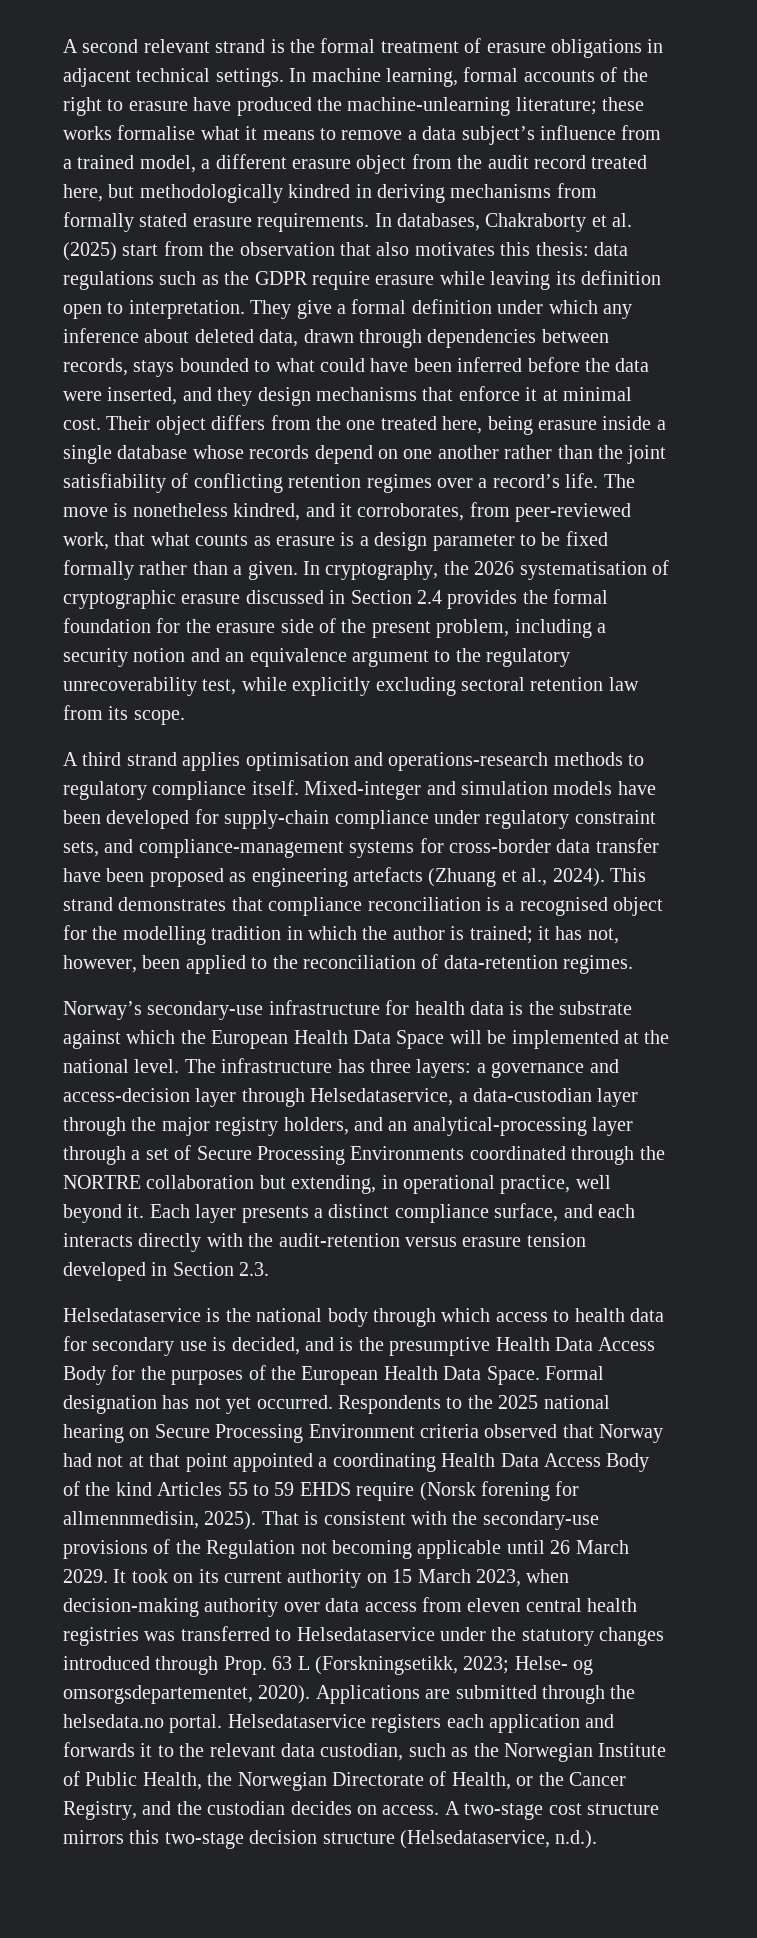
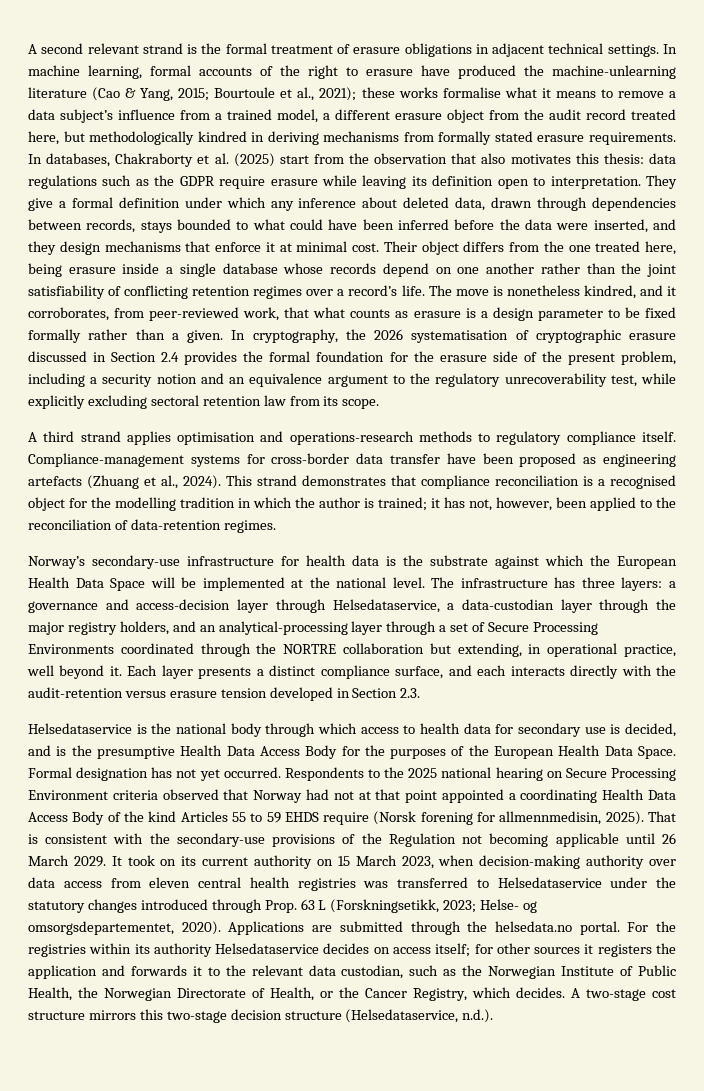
- In machine learning, formal accounts of the right to erasure have produced the machine-unlearning literature; these works formalise what it means to remove a data subject’s influence from a trained model, a different erasure object from the audit record treated here, but methodologically kindred in deriving mechanisms from formally stated erasure requirements.
+ In machine learning, formal accounts of the right to erasure have produced the machine-unlearning literature (Cao & Yang, 2015; Bourtoule et al., 2021); these works formalise what it means to remove a data subject’s influence from a trained model, a different erasure object from the audit record treated here, but methodologically kindred in deriving mechanisms from formally stated erasure requirements.
- Mixed-integer and simulation models have been developed for supply-chain compliance under regulatory constraint sets, and compliance-management systems for cross-border data transfer have been proposed as engineering artefacts (Zhuang et al., 2024).
+ Compliance-management systems for cross-border data transfer have been proposed as engineering artefacts (Zhuang et al., 2024).
- Helsedataservice registers each application and forwards it to the relevant data custodian, such as the Norwegian Institute of Public Health, the Norwegian Directorate of Health, or the Cancer Registry, and the custodian decides on access.
+ For the registries within its authority Helsedataservice decides on access itself; for other sources it registers the application and forwards it to the relevant data custodian, such as the Norwegian Institute of Public Health, the Norwegian Directorate of Health, or the Cancer Registry, which decides.

